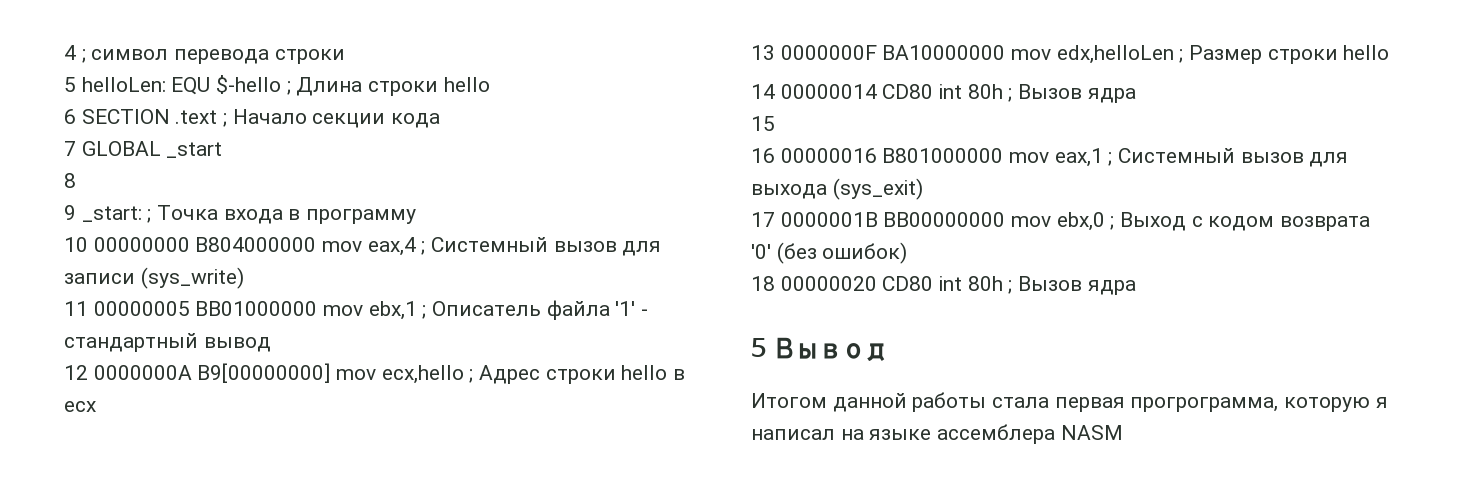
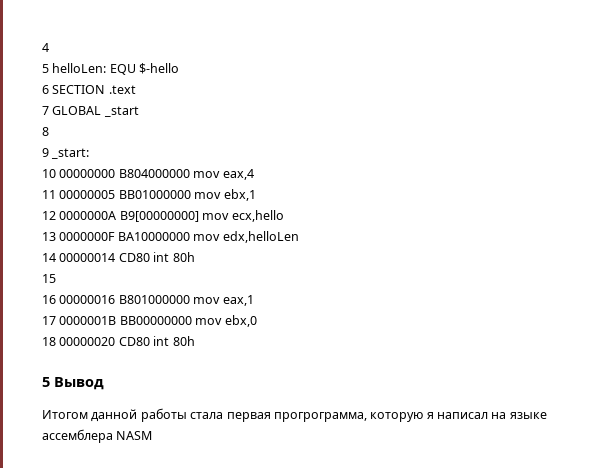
- 4 ; символ перевода строки
+ 4
- 5 helloLen: EQU $-hello ; Длина строки hello
+ 5 helloLen: EQU $-hello
- 6 SECTION .text ; Начало секции кода
+ 6 SECTION .text
- 9 _start: ; Точка входа в программу
+ 9 _start:
- 10 00000000 B804000000 mov eax,4 ; Системный вызов для записи (sys_write)
+ 10 00000000 B804000000 mov eax,4
- 11 00000005 BB01000000 mov ebx,1 ; Описатель файла '1' - стандартный вывод
+ 11 00000005 BB01000000 mov ebx,1
- 12 0000000A B9[00000000] mov ecx,hello ; Адрес строки hello в ecx
+ 12 0000000A B9[00000000] mov ecx,hello
- 13 0000000F BA10000000 mov edx,helloLen ; Размер строки hello
+ 13 0000000F BA10000000 mov edx,helloLen
- 14 00000014 CD80 int 80h ; Вызов ядра
+ 14 00000014 CD80 int 80h
- 16 00000016 B801000000 mov eax,1 ; Системный вызов для выхода (sys_exit)
+ 16 00000016 B801000000 mov eax,1
- 17 0000001B BB00000000 mov ebx,0 ; Выход с кодом возврата '0' (без ошибок)
+ 17 0000001B BB00000000 mov ebx,0
- 18 00000020 CD80 int 80h ; Вызов ядра
+ 18 00000020 CD80 int 80h

